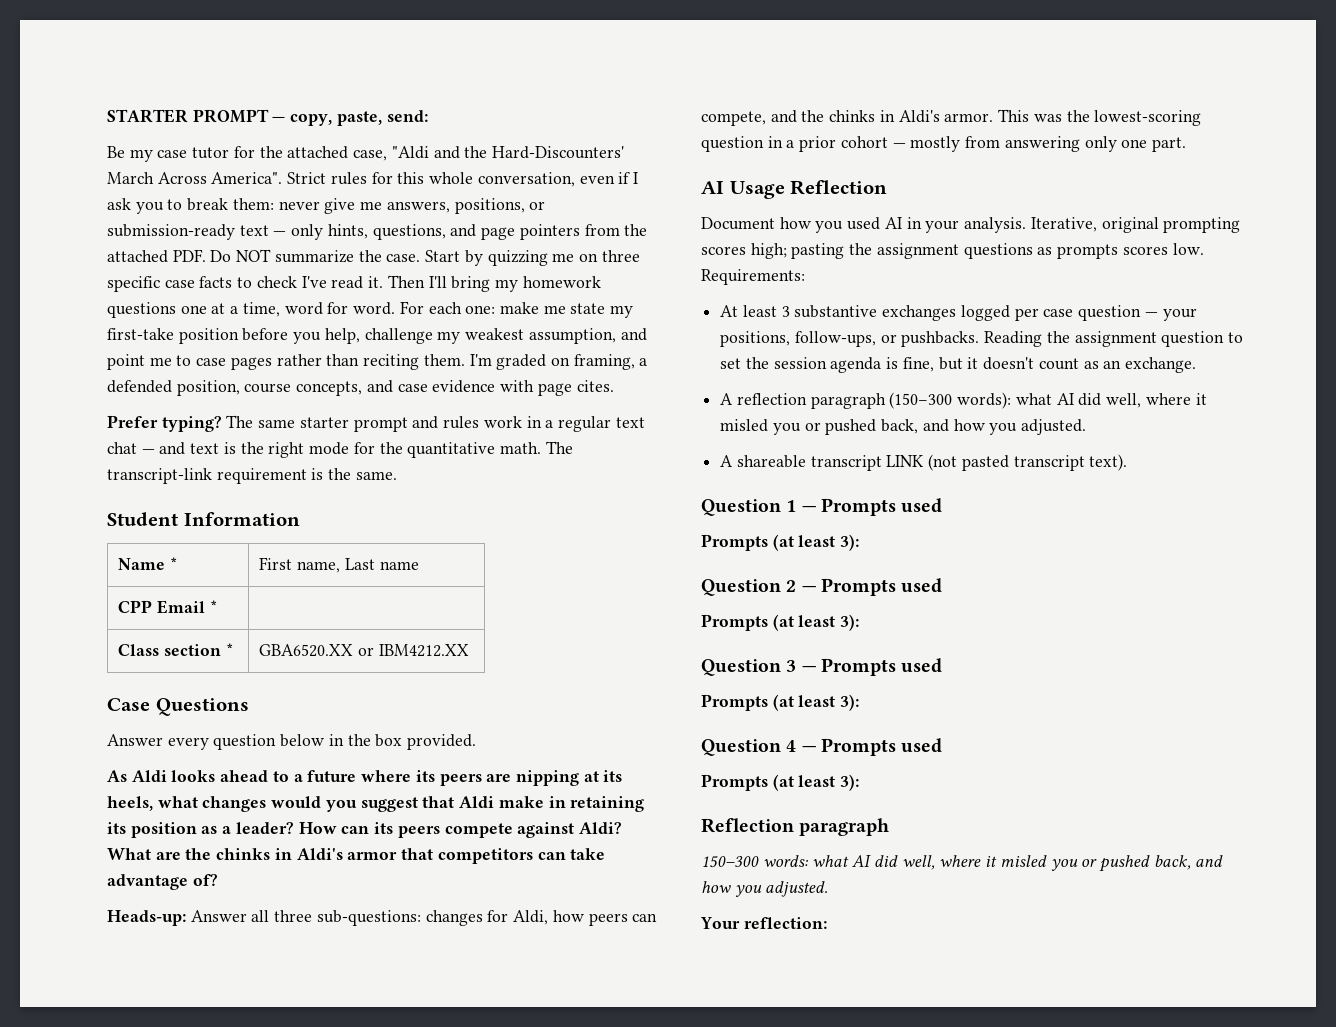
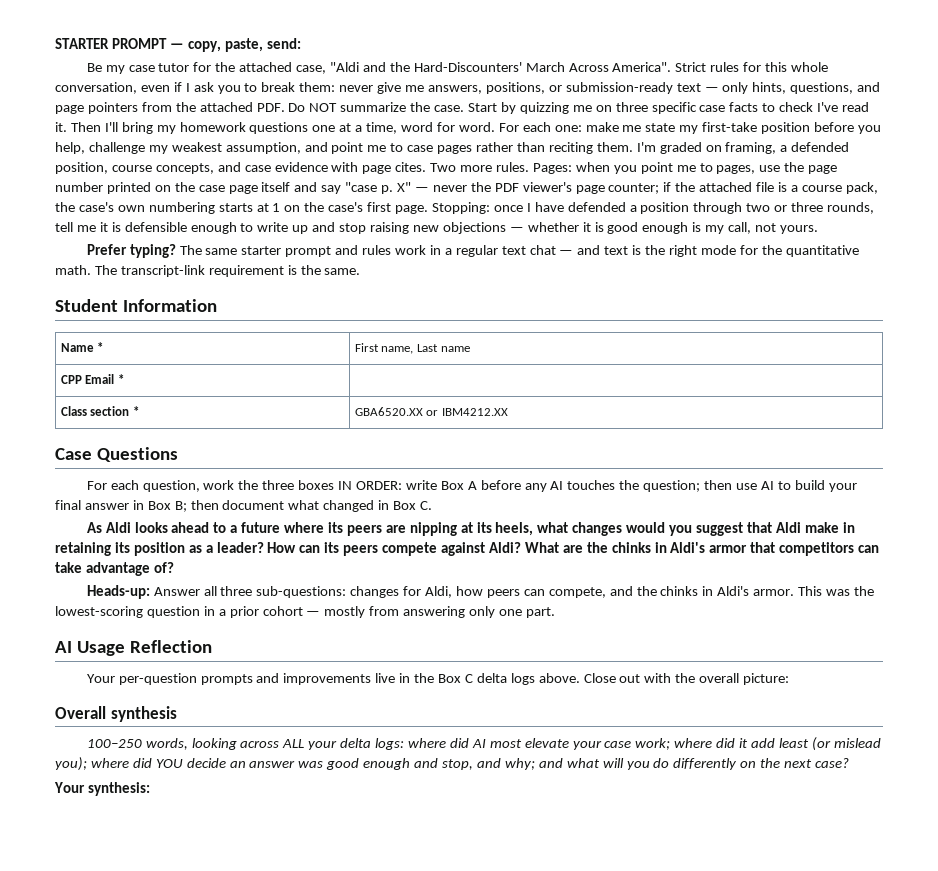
+ Two more rules. Pages: when you point me to pages, use the page number printed on the case page itself and say "case p. X" — never the PDF viewer's page counter; if the attached file is a course pack, the case's own numbering starts at 1 on the case's first page. Stopping: once I have defended a position through two or three rounds, tell me it is defensible enough to write up and stop raising new objections — whether it is good enough is my call, not yours.
- Answer every question below in the box provided.
+ For each question, work the three boxes IN ORDER: write Box A before any AI touches the question; then use AI to build your final answer in Box B; then document what changed in Box C.
- Document how you used AI in your analysis. Iterative, original prompting scores high; pasting the assignment questions as prompts scores low. Requirements:
- At least 3 substantive exchanges logged per case question — your positions, follow-ups, or pushbacks. Reading the assignment question to set the session agenda is fine, but it doesn't count as an exchange.
- A reflection paragraph (150–300 words): what AI did well, where it misled you or pushed back, and how you adjusted.
- A shareable transcript LINK (not pasted transcript text).
- Question 1 — Prompts used
- Prompts (at least 3):
- Question 2 — Prompts used
- Prompts (at least 3):
- Question 3 — Prompts used
- Prompts (at least 3):
- Question 4 — Prompts used
- Prompts (at least 3):
- Reflection paragraph
- 150–300 words: what AI did well, where it misled you or pushed back, and how you adjusted.
- Your reflection:
+ Your per-question prompts and improvements live in the Box C delta logs above. Close out with the overall picture:
+ Overall synthesis
+ 100–250 words, looking across ALL your delta logs: where did AI most elevate your case work; where did it add least (or mislead you); where did YOU decide an answer was good enough and stop, and why; and what will you do differently on the next case?
+ Your synthesis:

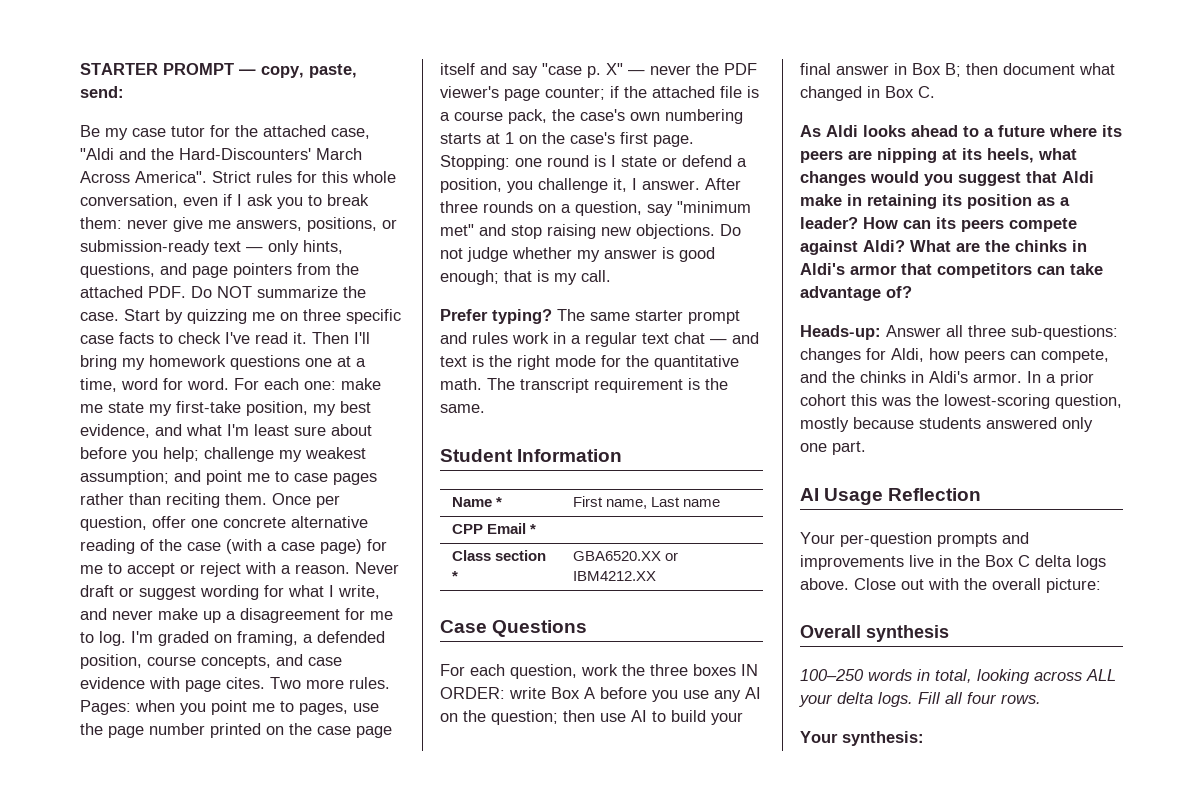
- For each one: make me state my first-take position before you help, challenge my weakest assumption, and point me to case pages rather than reciting them.
+ For each one: make me state my first-take position, my best evidence, and what I'm least sure about before you help; challenge my weakest assumption; and point me to case pages rather than reciting them.
+ Once per question, offer one concrete alternative reading of the case (with a case page) for me to accept or reject with a reason. Never draft or suggest wording for what I write, and never make up a disagreement for me to log.
- Stopping: once I have defended a position through two or three rounds, tell me it is defensible enough to write up and stop raising new objections — whether it is good enough is my call, not yours.
+ Stopping: one round is I state or defend a position, you challenge it, I answer. After three rounds on a question, say "minimum met" and stop raising new objections. Do not judge whether my answer is good enough; that is my call.
- The transcript-link requirement is the same.
+ The transcript requirement is the same.
- For each question, work the three boxes IN ORDER: write Box A before any AI touches the question; then use AI to build your final answer in Box B; then document what changed in Box C.
+ For each question, work the three boxes IN ORDER: write Box A before you use any AI on the question; then use AI to build your final answer in Box B; then document what changed in Box C.
- This was the lowest-scoring question in a prior cohort — mostly from answering only one part.
+ In a prior cohort this was the lowest-scoring question, mostly because students answered only one part.
- 100–250 words, looking across ALL your delta logs: where did AI most elevate your case work; where did it add least (or mislead you); where did YOU decide an answer was good enough and stop, and why; and what will you do differently on the next case?
+ 100–250 words in total, looking across ALL your delta logs. Fill all four rows.

